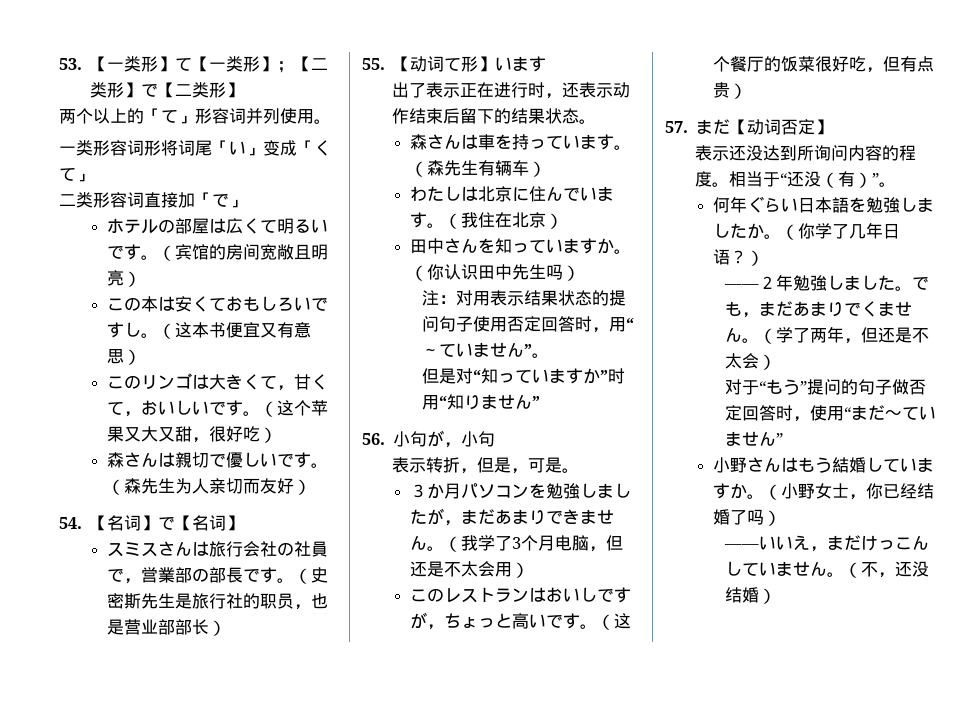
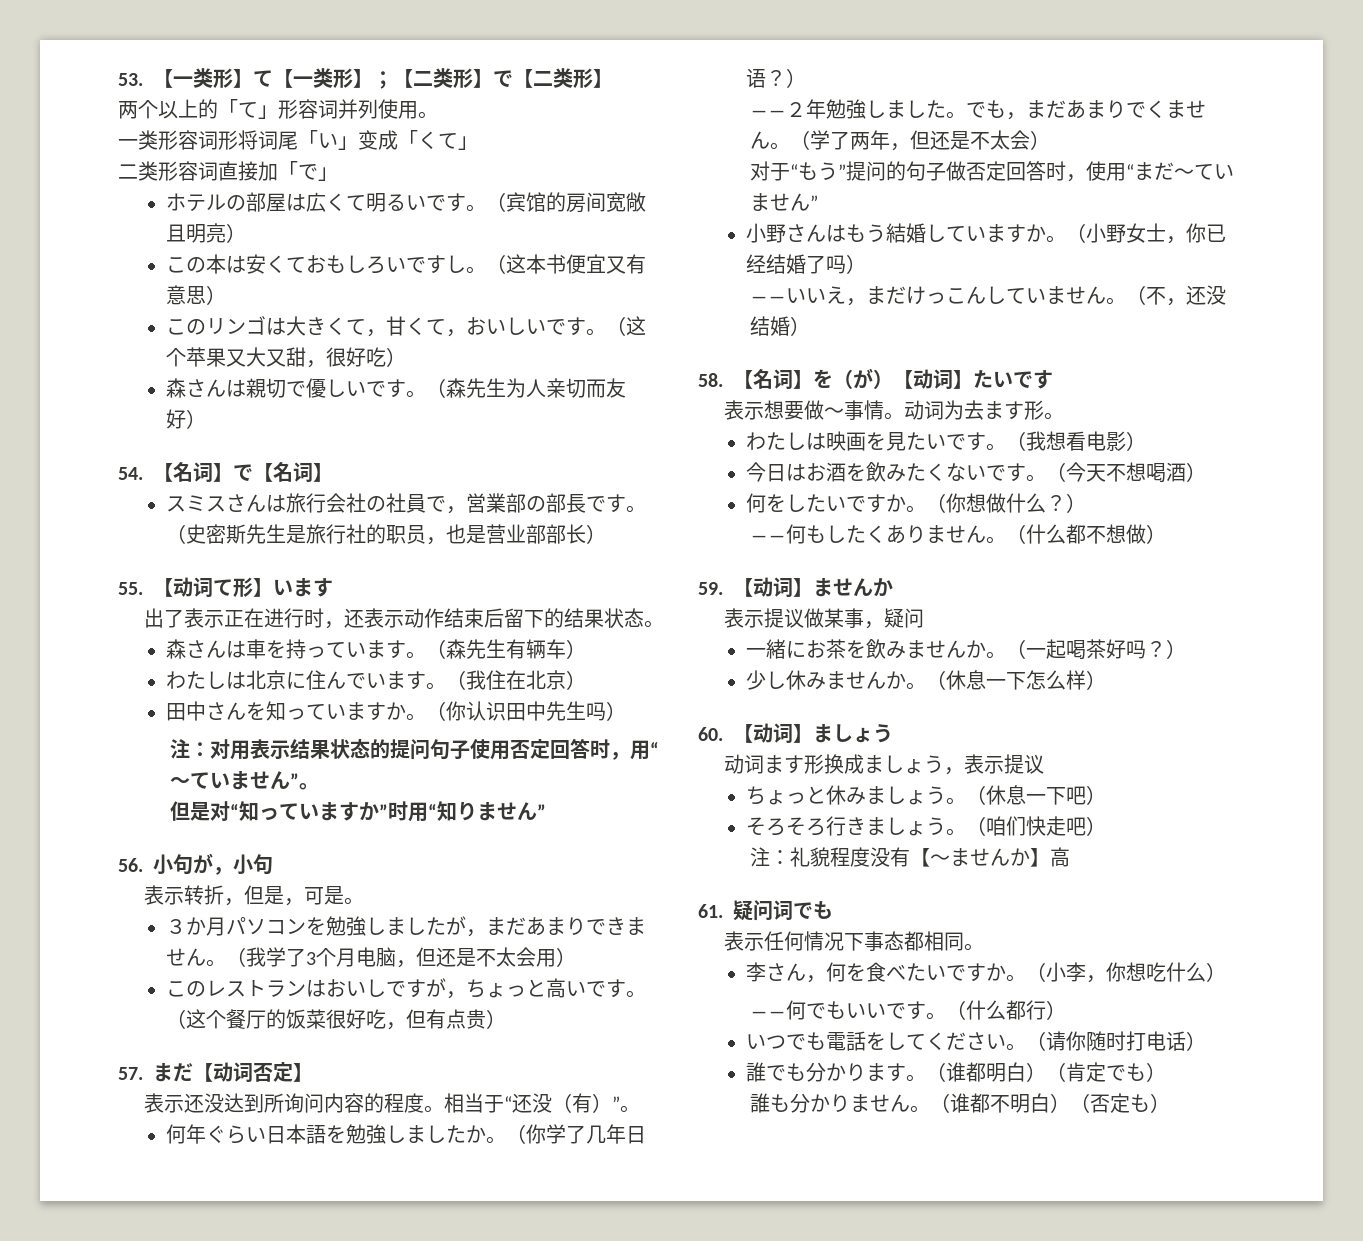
+ 58.【名词】を（が）【动词】たいです
+ 表示想要做～事情。动词为去ます形。
+ わたしは映画を見たいです。（我想看电影）
+ 今日はお酒を飲みたくないです。（今天不想喝酒）
+ 何をしたいですか。（你想做什么？）
+ ――何もしたくありません。（什么都不想做）
+ 59.【动词】ませんか
+ 表示提议做某事，疑问
+ 一緒にお茶を飲みませんか。（一起喝茶好吗？）
+ 少し休みませんか。（休息一下怎么样）
+ 60.【动词】ましょう
+ 动词ます形换成ましょう，表示提议
+ ちょっと休みましょう。（休息一下吧）
+ そろそろ行きましょう。（咱们快走吧）
+ 注：礼貌程度没有【～ませんか】高
+ 61.疑问词でも
+ 表示任何情况下事态都相同。
+ 李さん，何を食べたいですか。（小李，你想吃什么）
+ ――何でもいいです。（什么都行）
+ いつでも電話をしてください。（请你随时打电话）
+ 誰でも分かります。（谁都明白）（肯定でも）
+ 誰も分かりません。（谁都不明白）（否定も）

